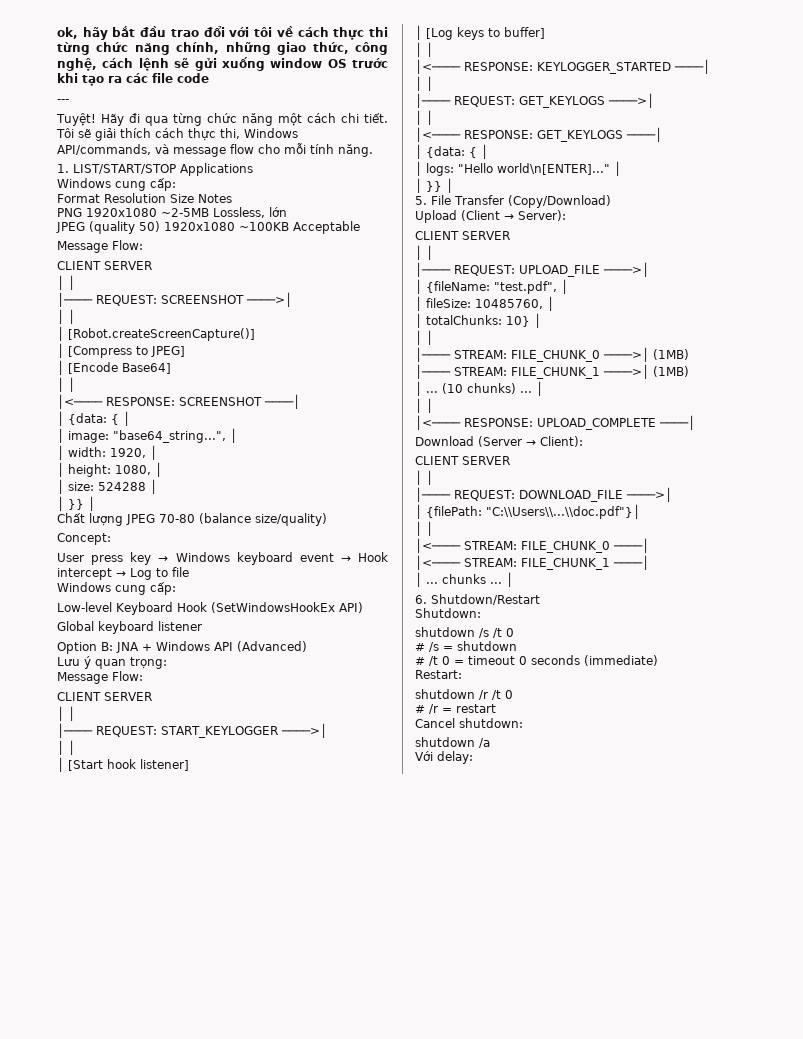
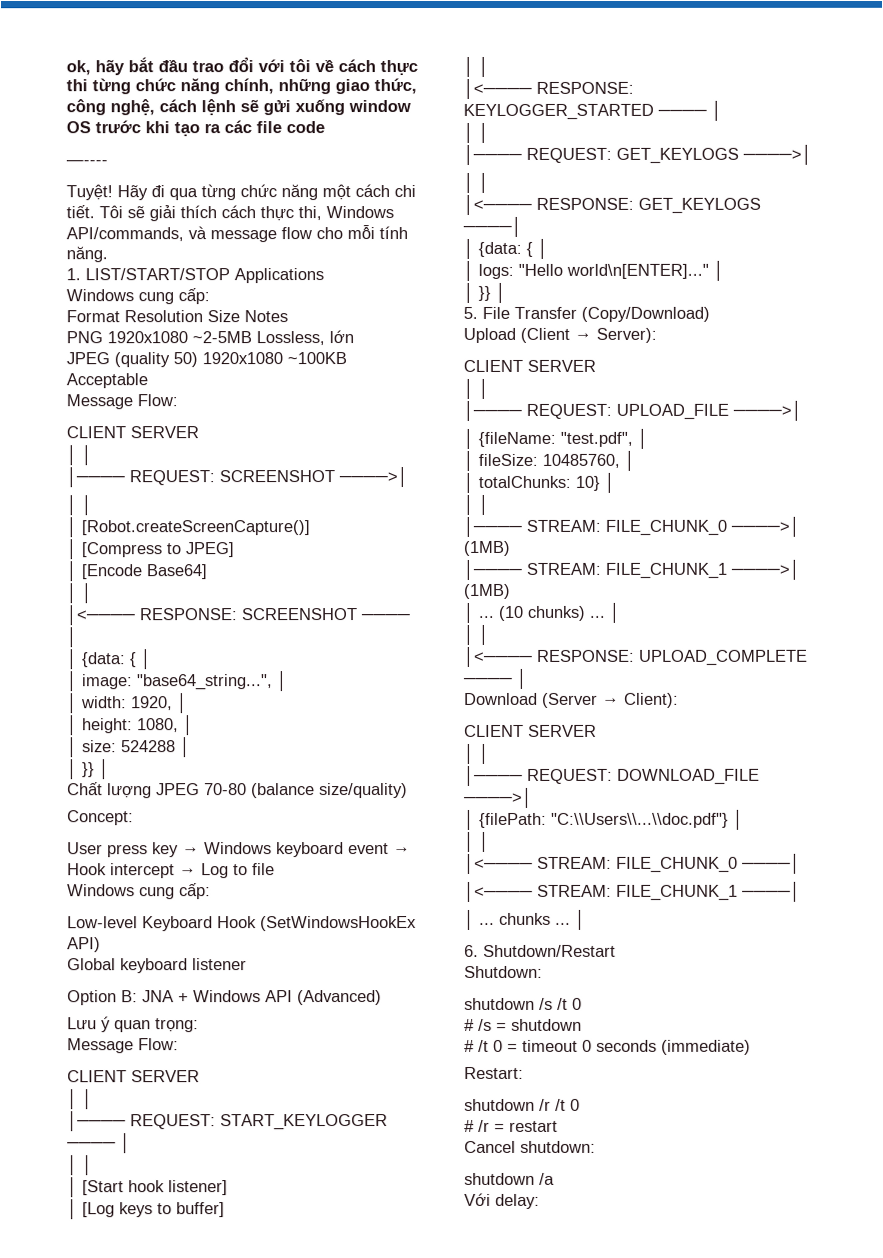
- ---
+ —----
- │<──── RESPONSE: SCREENSHOT ────│
+ │<──── RESPONSE: SCREENSHOT ──── │
- │──── REQUEST: START_KEYLOGGER ────>│
+ │──── REQUEST: START_KEYLOGGER ──── │
- │<──── RESPONSE: KEYLOGGER_STARTED ────│
+ │<──── RESPONSE: KEYLOGGER_STARTED ──── │
- │<──── RESPONSE: UPLOAD_COMPLETE ────│
+ │<──── RESPONSE: UPLOAD_COMPLETE ──── │
- │ {filePath: "C:\\Users\\...\\doc.pdf"}│
+ │ {filePath: "C:\\Users\\...\\doc.pdf"} │

